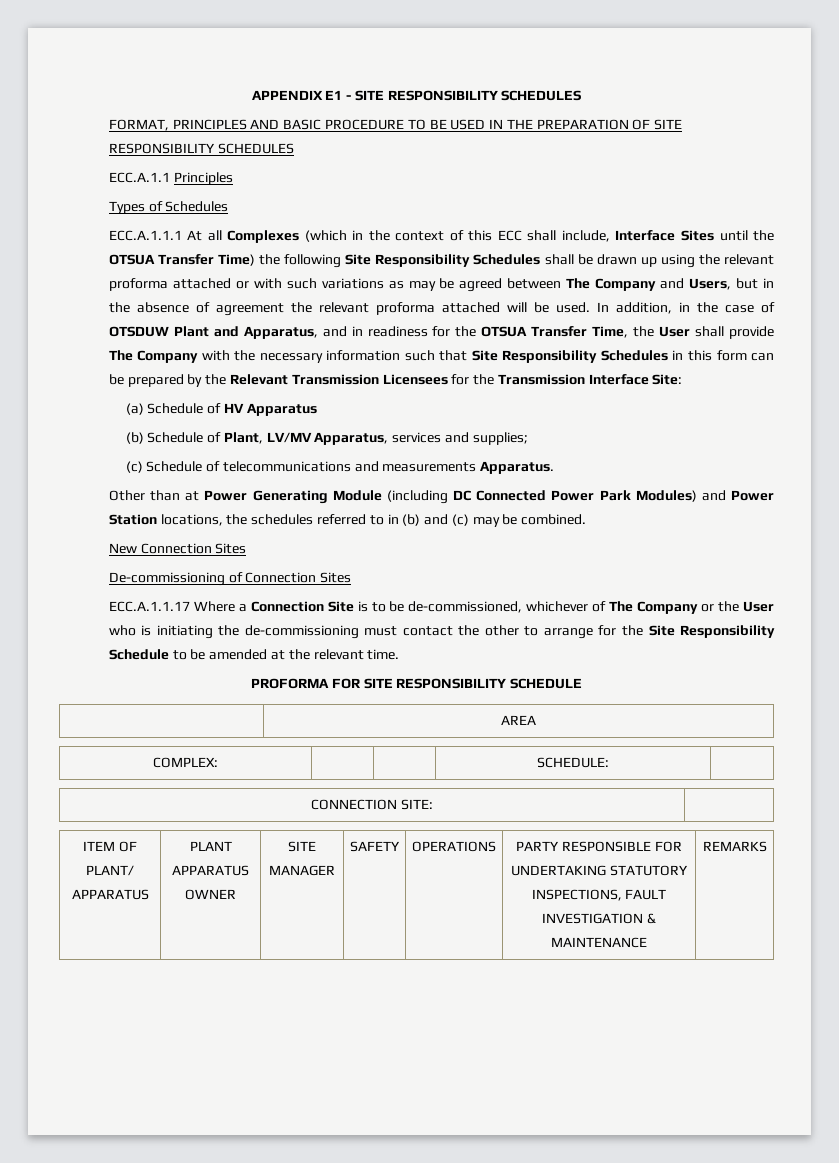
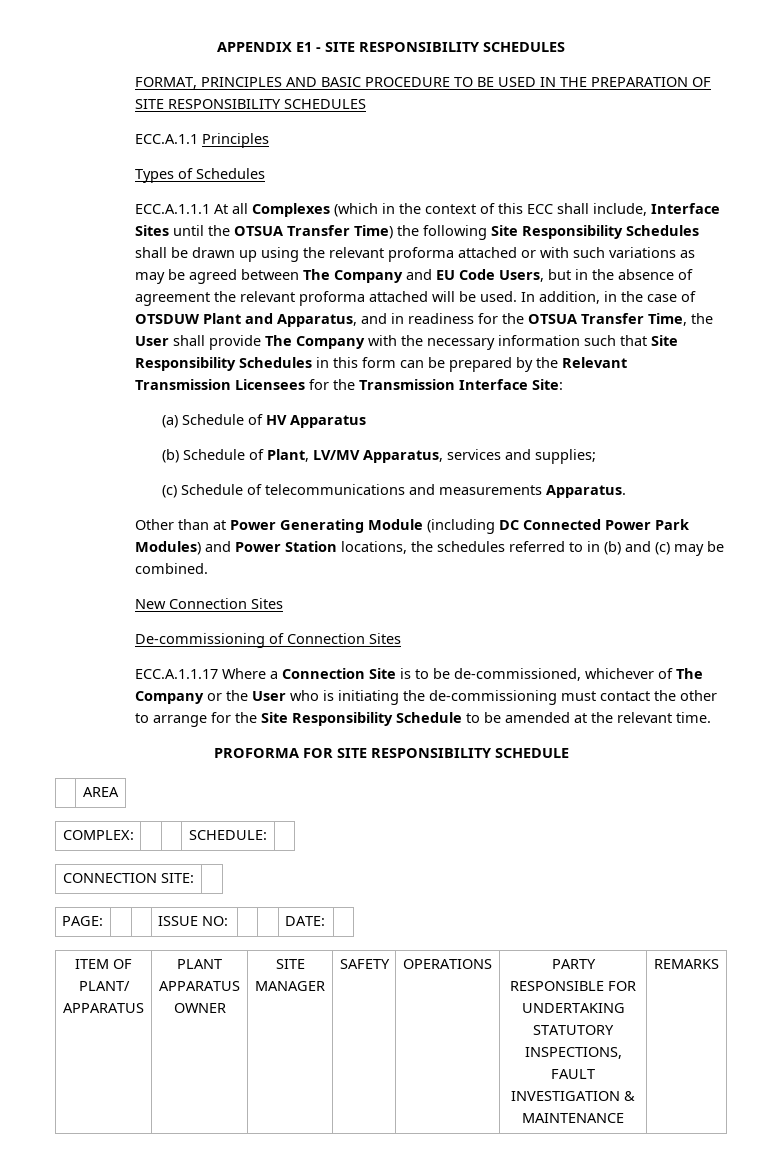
- ECC.A.1.1.1 At all Complexes (which in the context of this ECC shall include, Interface Sites until the OTSUA Transfer Time) the following Site Responsibility Schedules shall be drawn up using the relevant proforma attached or with such variations as may be agreed between The Company and Users, but in the absence of agreement the relevant proforma attached will be used.
+ ECC.A.1.1.1 At all Complexes (which in the context of this ECC shall include, Interface Sites until the OTSUA Transfer Time) the following Site Responsibility Schedules shall be drawn up using the relevant proforma attached or with such variations as may be agreed between The Company and EU Code Users, but in the absence of agreement the relevant proforma attached will be used.
+ PAGE: | | | ISSUE NO: | | | DATE: |

